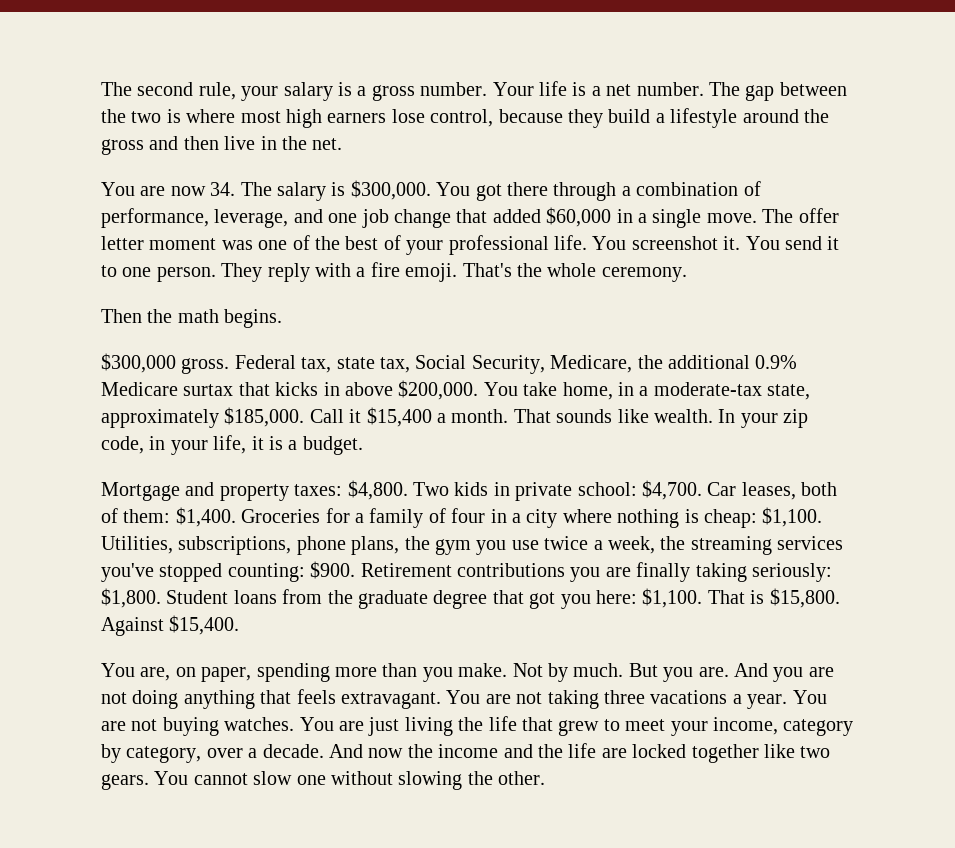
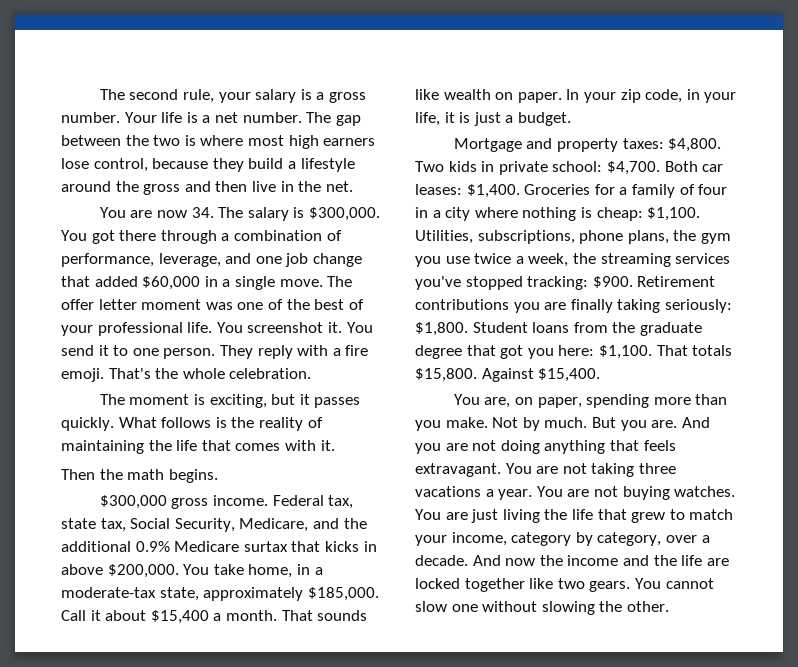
- That's the whole ceremony.
+ That's the whole celebration.
+ The moment is exciting, but it passes quickly. What follows is the reality of maintaining the life that comes with it.
- $300,000 gross.
+ $300,000 gross income.
- Federal tax, state tax, Social Security, Medicare, the additional 0.9% Medicare surtax that kicks in above $200,000.
+ Federal tax, state tax, Social Security, Medicare, and the additional 0.9% Medicare surtax that kicks in above $200,000.
- Call it $15,400 a month.
+ Call it about $15,400 a month.
- That sounds like wealth.
+ That sounds like wealth on paper.
- In your zip code, in your life, it is a budget.
+ In your zip code, in your life, it is just a budget.
- Car leases, both of them: $1,400.
+ Both car leases: $1,400.
- Utilities, subscriptions, phone plans, the gym you use twice a week, the streaming services you've stopped counting: $900.
+ Utilities, subscriptions, phone plans, the gym you use twice a week, the streaming services you've stopped tracking: $900.
- That is $15,800.
+ That totals $15,800.
- You are just living the life that grew to meet your income, category by category, over a decade.
+ You are just living the life that grew to match your income, category by category, over a decade.

